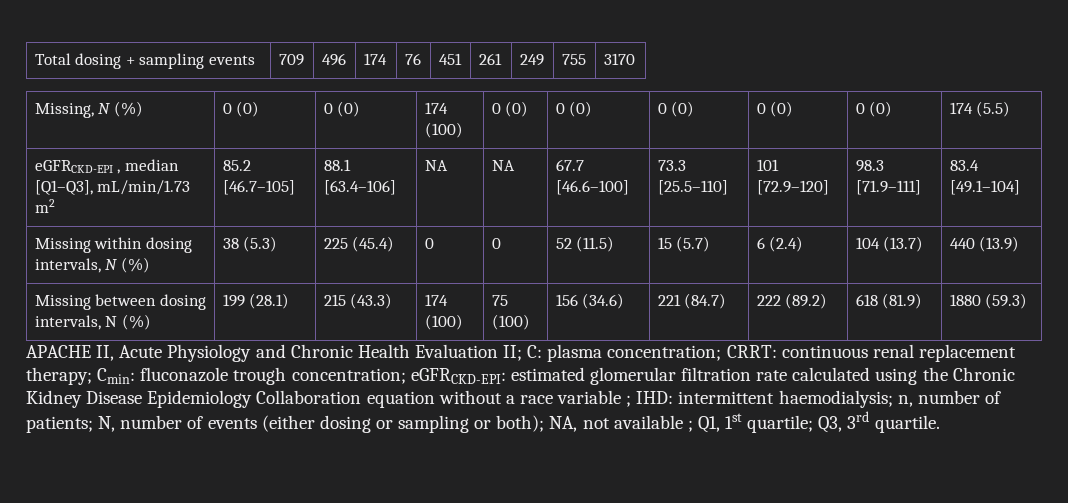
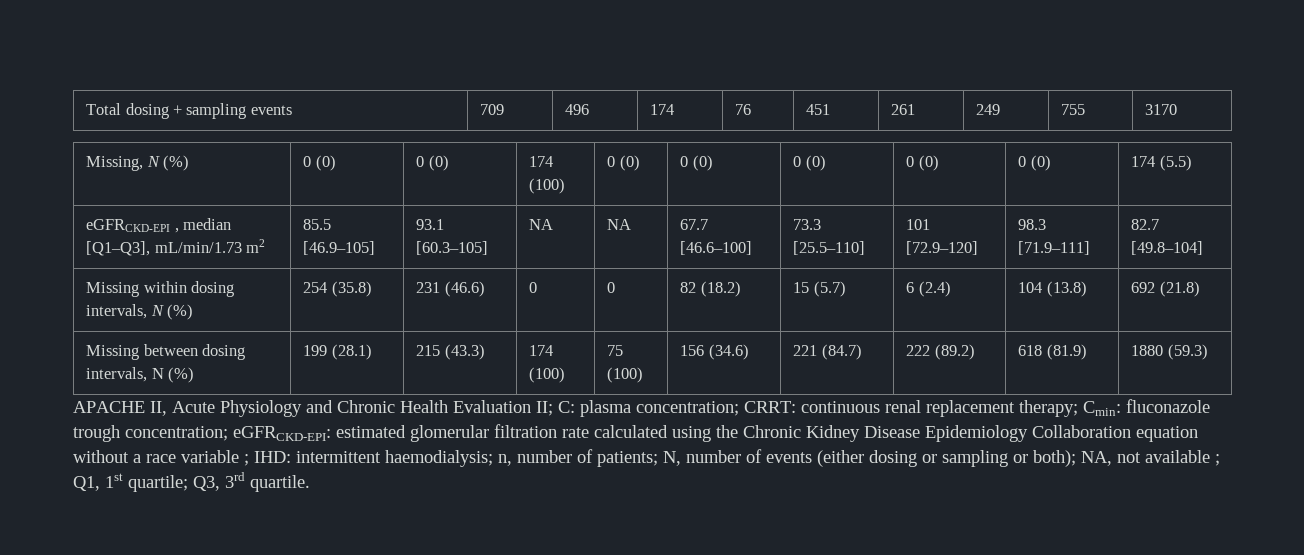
- eGFRCKD-EPI , median [Q1–Q3], mL/min/1.73 m2 | 85.2 [46.7–105] | 88.1 [63.4–106] | NA | NA | 67.7 [46.6–100] | 73.3 [25.5–110] | 101 [72.9–120] | 98.3 [71.9–111] | 83.4 [49.1–104]
+ eGFRCKD-EPI , median [Q1–Q3], mL/min/1.73 m2 | 85.5 [46.9–105] | 93.1 [60.3–105] | NA | NA | 67.7 [46.6–100] | 73.3 [25.5–110] | 101 [72.9–120] | 98.3 [71.9–111] | 82.7 [49.8–104]
- Missing within dosing intervals, N (%) | 38 (5.3) | 225 (45.4) | 0 | 0 | 52 (11.5) | 15 (5.7) | 6 (2.4) | 104 (13.7) | 440 (13.9)
+ Missing within dosing intervals, N (%) | 254 (35.8) | 231 (46.6) | 0 | 0 | 82 (18.2) | 15 (5.7) | 6 (2.4) | 104 (13.8) | 692 (21.8)

